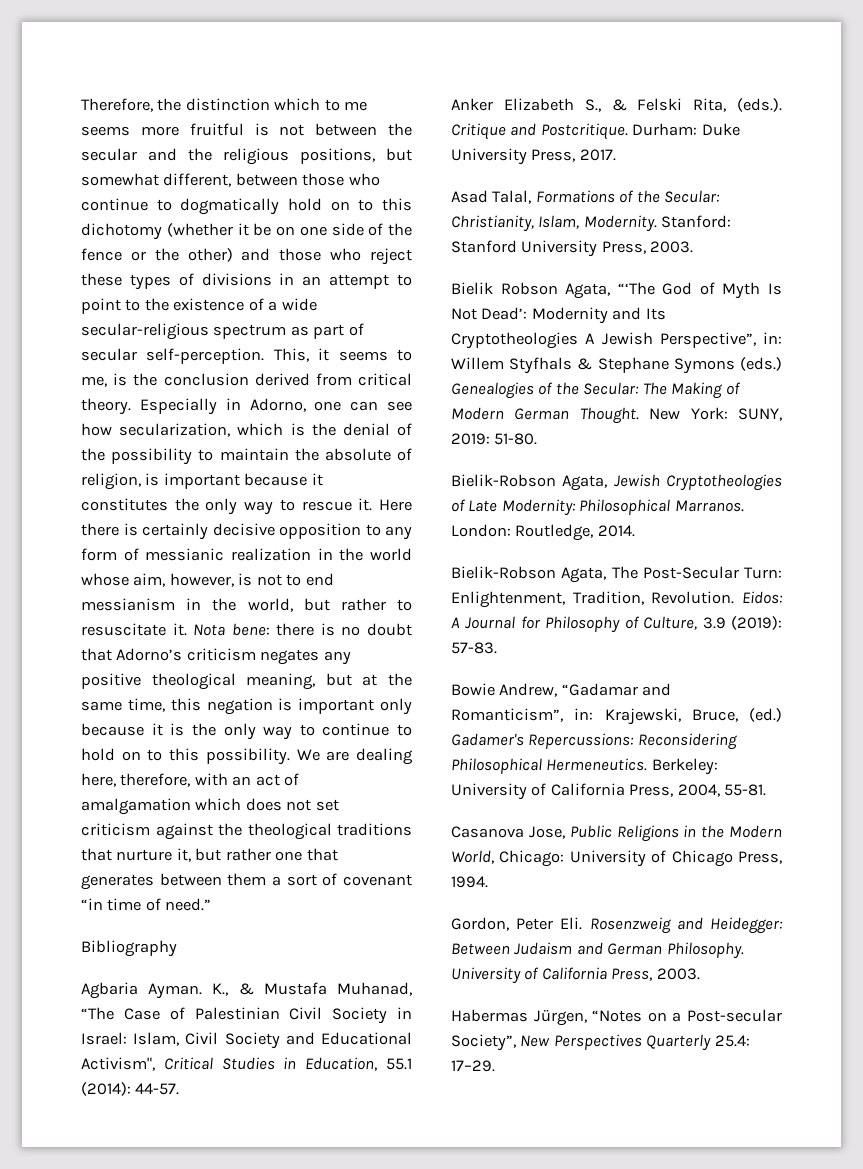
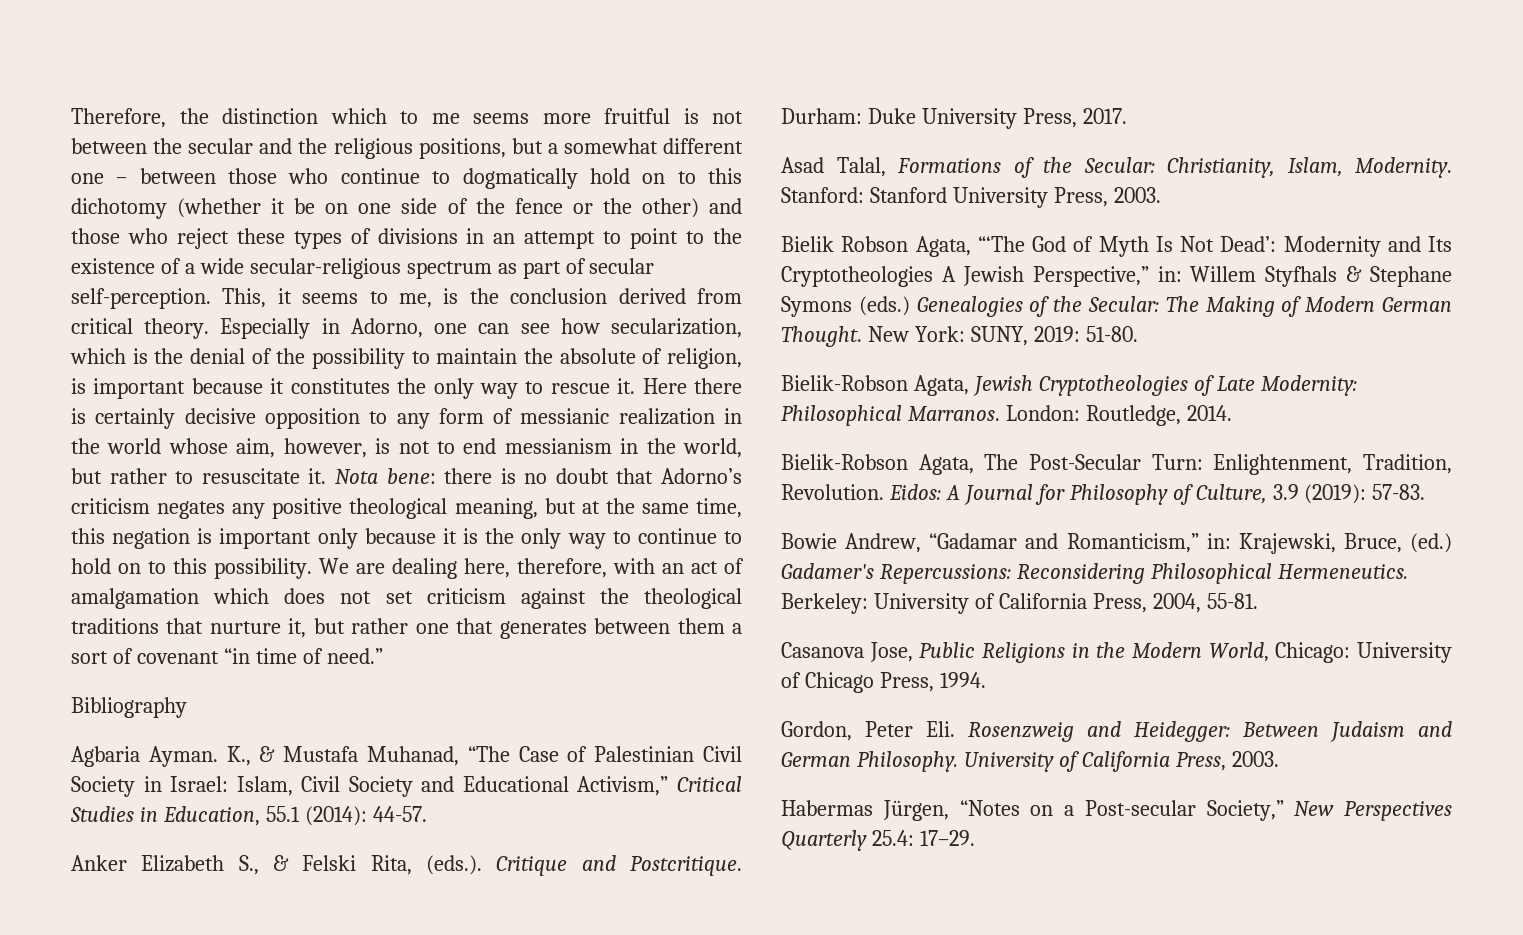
- Therefore, the distinction which to me seems more fruitful is not between the secular and the religious positions, but somewhat different, between those who continue to dogmatically hold on to this dichotomy (whether it be on one side of the fence or the other) and those who reject these types of divisions in an attempt to point to the existence of a wide secular-religious spectrum as part of secular self-perception.
+ Therefore, the distinction which to me seems more fruitful is not between the secular and the religious positions, but a somewhat different one – between those who continue to dogmatically hold on to this dichotomy (whether it be on one side of the fence or the other) and those who reject these types of divisions in an attempt to point to the existence of a wide secular-religious spectrum as part of secular self-perception.
- K., & Mustafa Muhanad, “The Case of Palestinian Civil Society in Israel: Islam, Civil Society and Educational Activism", Critical Studies in Education, 55.1 (2014): 44-57.
+ K., & Mustafa Muhanad, “The Case of Palestinian Civil Society in Israel: Islam, Civil Society and Educational Activism,” Critical Studies in Education, 55.1 (2014): 44-57.
- Bielik Robson Agata, “‘The God of Myth Is Not Dead’: Modernity and Its Cryptotheologies A Jewish Perspective”, in: Willem Styfhals & Stephane Symons (eds.) Genealogies of the Secular: The Making of Modern German Thought.
+ Bielik Robson Agata, “‘The God of Myth Is Not Dead’: Modernity and Its Cryptotheologies A Jewish Perspective,” in: Willem Styfhals & Stephane Symons (eds.) Genealogies of the Secular: The Making of Modern German Thought.
- Bowie Andrew, “Gadamar and Romanticism”, in: Krajewski, Bruce, (ed.) Gadamer's Repercussions: Reconsidering Philosophical Hermeneutics.
+ Bowie Andrew, “Gadamar and Romanticism,” in: Krajewski, Bruce, (ed.) Gadamer's Repercussions: Reconsidering Philosophical Hermeneutics.
- Habermas Jürgen, “Notes on a Post-secular Society”, New Perspectives Quarterly 25.4: 17–29.
+ Habermas Jürgen, “Notes on a Post-secular Society,” New Perspectives Quarterly 25.4: 17–29.

